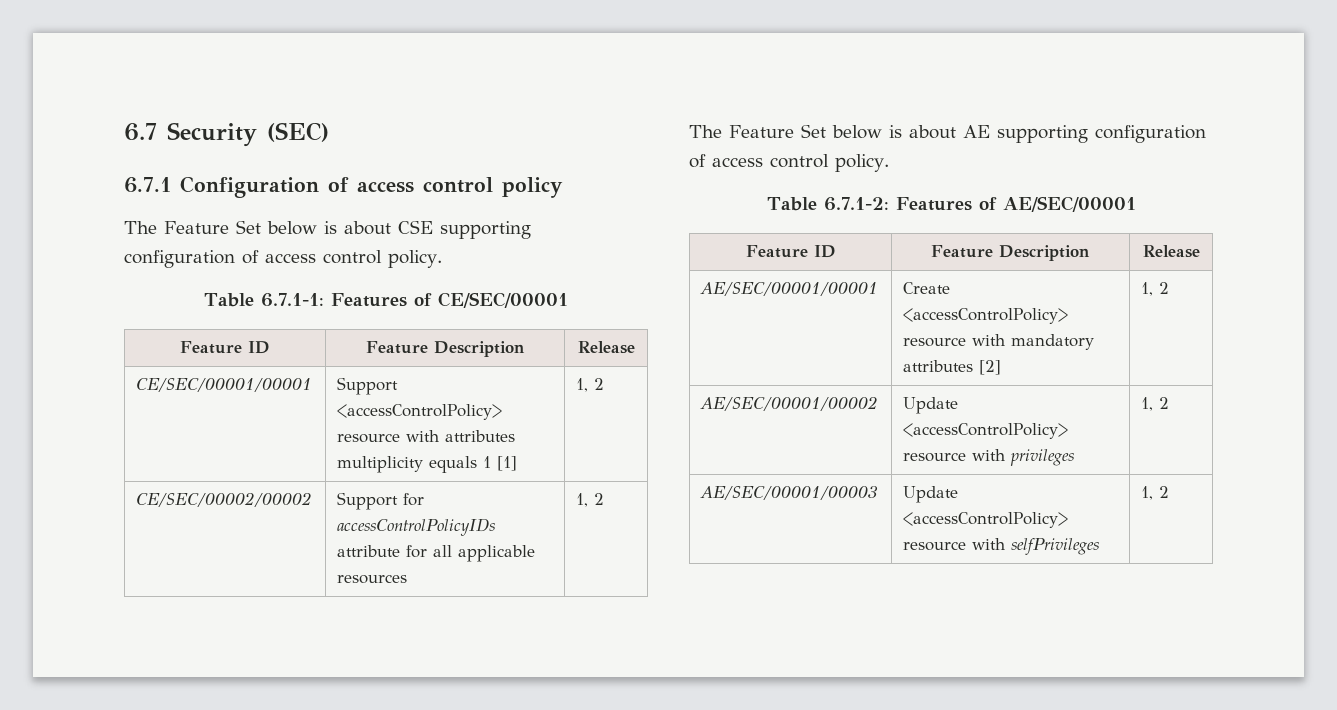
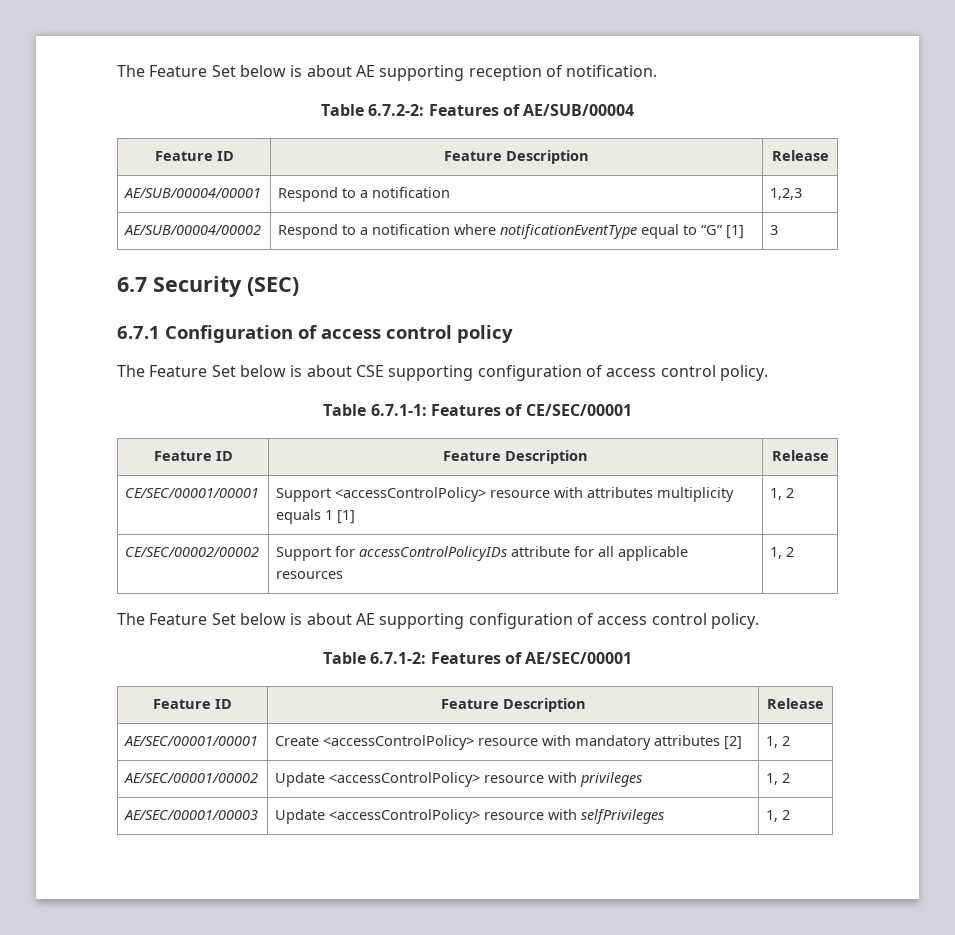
+ The Feature Set below is about AE supporting reception of notification.
+ Table 6.7.2-2: Features of AE/SUB/00004
+ Feature ID | Feature Description | Release
+ AE/SUB/00004/00001 | Respond to a notification | 1,2,3
+ AE/SUB/00004/00002 | Respond to a notification where notificationEventType equal to “G” [1] | 3

